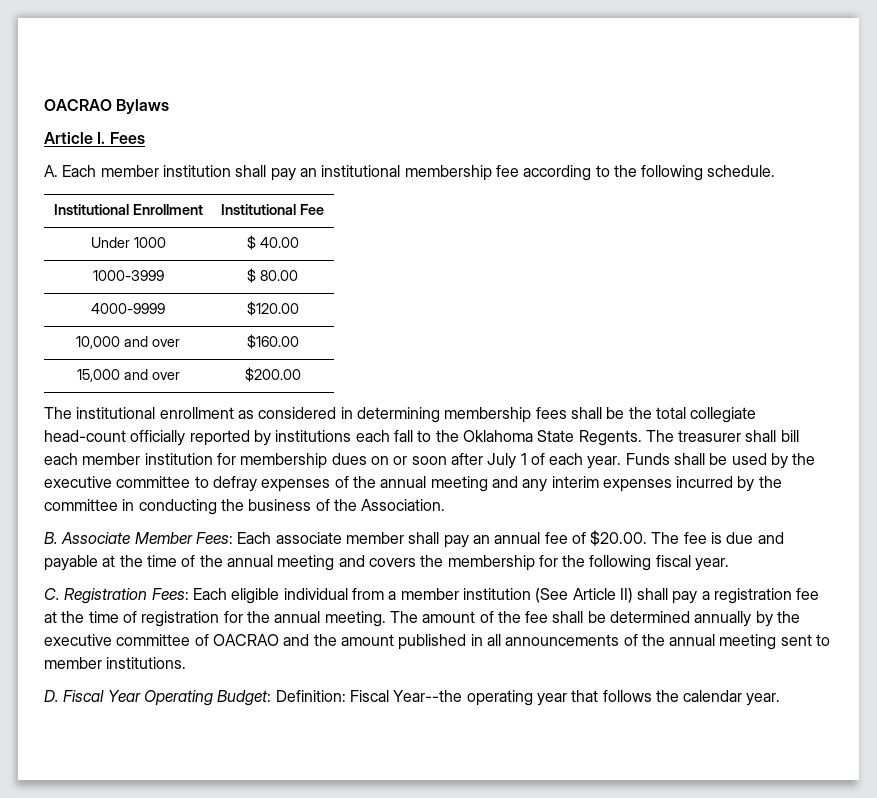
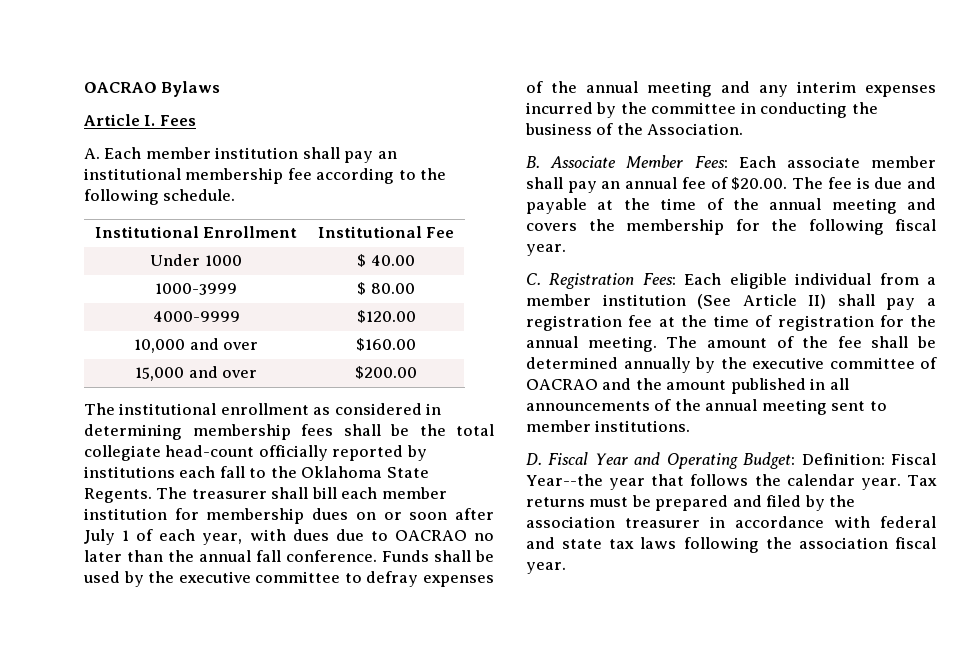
- The treasurer shall bill each member institution for membership dues on or soon after July 1 of each year.
+ The treasurer shall bill each member institution for membership dues on or soon after July 1 of each year, with dues due to OACRAO no later than the annual fall conference.
- D. Fiscal Year Operating Budget: Definition: Fiscal Year--the operating year that follows the calendar year.
+ D. Fiscal Year and Operating Budget: Definition: Fiscal Year--the year that follows the calendar year.
+ Tax returns must be prepared and filed by the association treasurer in accordance with federal and state tax laws following the association fiscal year.

